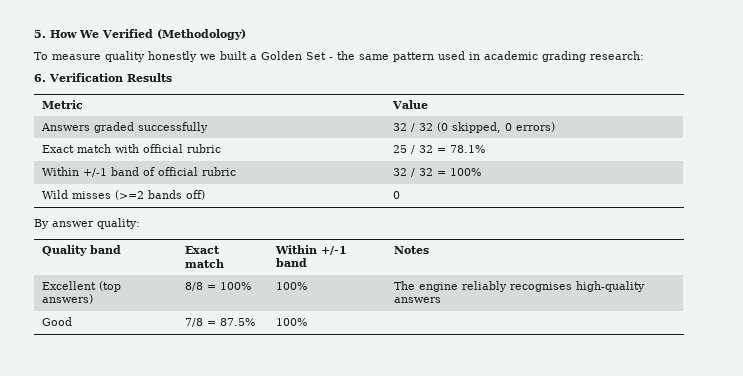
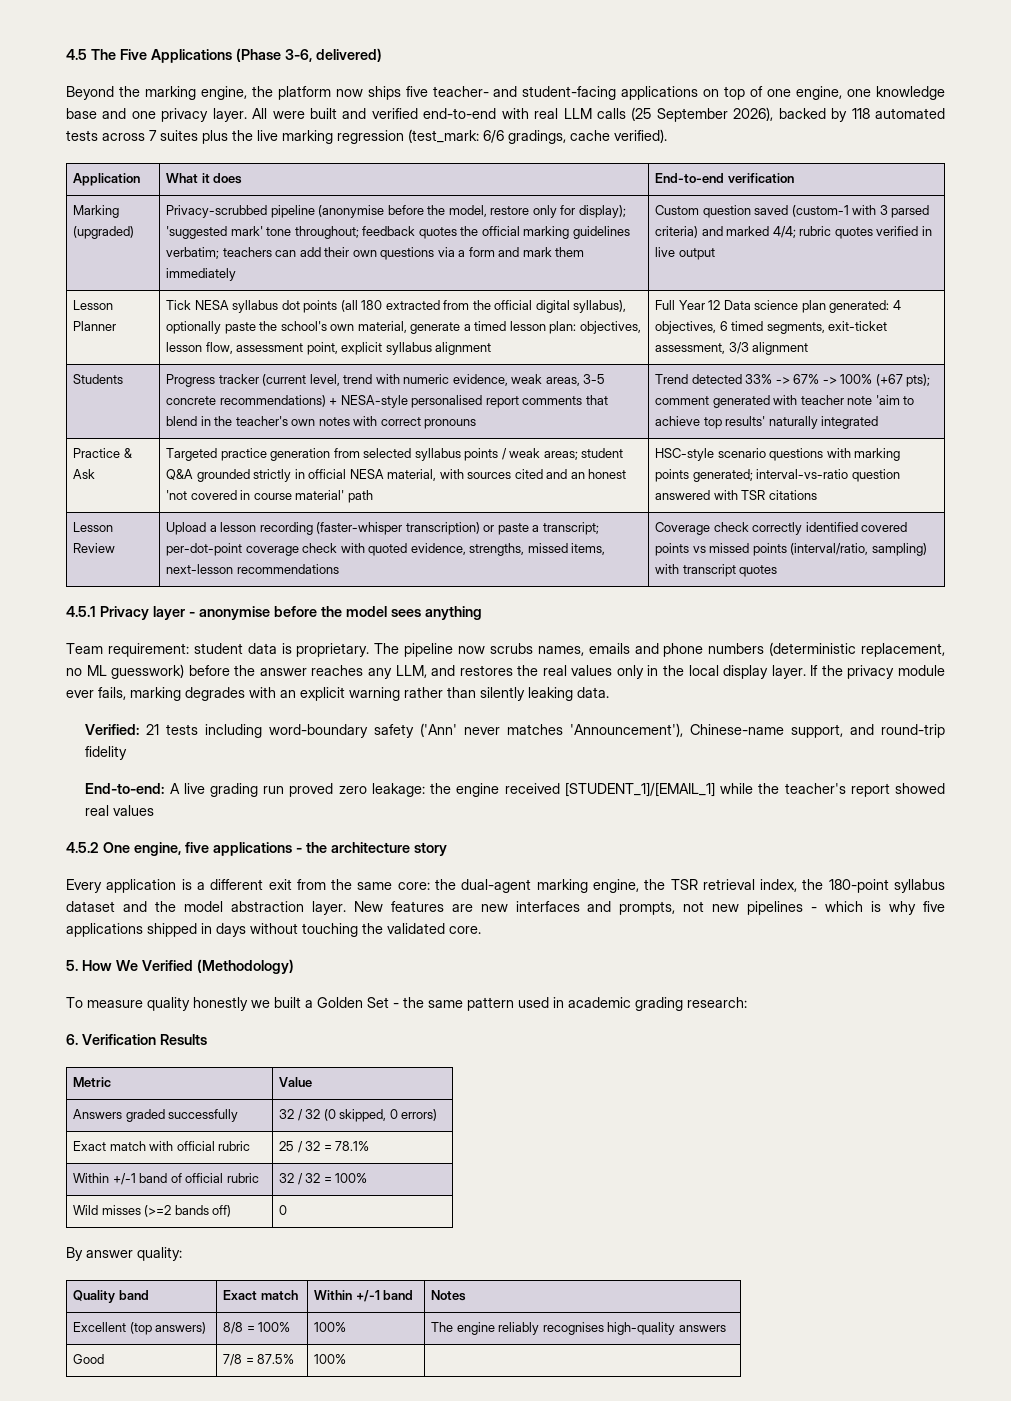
+ 4.5 The Five Applications (Phase 3-6, delivered)
+ Beyond the marking engine, the platform now ships five teacher- and student-facing applications on top of one engine, one knowledge base and one privacy layer. All were built and verified end-to-end with real LLM calls (25 September 2026), backed by 118 automated tests across 7 suites plus the live marking regression (test_mark: 6/6 gradings, cache verified).
+ Application | What it does | End-to-end verification
+ Marking (upgraded) | Privacy-scrubbed pipeline (anonymise before the model, restore only for display); 'suggested mark' tone throughout; feedback quotes the official marking guidelines verbatim; teachers can add their own questions via a form and mark them immediately | Custom question saved (custom-1 with 3 parsed criteria) and marked 4/4; rubric quotes verified in live output
+ Lesson Planner | Tick NESA syllabus dot points (all 180 extracted from the official digital syllabus), optionally paste the school's own material, generate a timed lesson plan: objectives, lesson flow, assessment point, explicit syllabus alignment | Full Year 12 Data science plan generated: 4 objectives, 6 timed segments, exit-ticket assessment, 3/3 alignment
+ Students | Progress tracker (current level, trend with numeric evidence, weak areas, 3-5 concrete recommendations) + NESA-style personalised report comments that blend in the teacher's own notes with correct pronouns | Trend detected 33% -> 67% -> 100% (+67 pts); comment generated with teacher note 'aim to achieve top results' naturally integrated
+ Practice & Ask | Targeted practice generation from selected syllabus points / weak areas; student Q&A grounded strictly in official NESA material, with sources cited and an honest 'not covered in course material' path | HSC-style scenario questions with marking points generated; interval-vs-ratio question answered with TSR citations
+ Lesson Review | Upload a lesson recording (faster-whisper transcription) or paste a transcript; per-dot-point coverage check with quoted evidence, strengths, missed items, next-lesson recommendations | Coverage check correctly identified covered points vs missed points (interval/ratio, sampling) with transcript quotes
+ 4.5.1 Privacy layer - anonymise before the model sees anything
+ Team requirement: student data is proprietary. The pipeline now scrubs names, emails and phone numbers (deterministic replacement, no ML guesswork) before the answer reaches any LLM, and restores the real values only in the local display layer. If the privacy module ever fails, marking degrades with an explicit warning rather than silently leaking data.
+ Verified: 21 tests including word-boundary safety ('Ann' never matches 'Announcement'), Chinese-name support, and round-trip fidelity
+ End-to-end: A live grading run proved zero leakage: the engine received [STUDENT_1]/[EMAIL_1] while the teacher's report showed real values
+ 4.5.2 One engine, five applications - the architecture story
+ Every application is a different exit from the same core: the dual-agent marking engine, the TSR retrieval index, the 180-point syllabus dataset and the model abstraction layer. New features are new interfaces and prompts, not new pipelines - which is why five applications shipped in days without touching the validated core.

